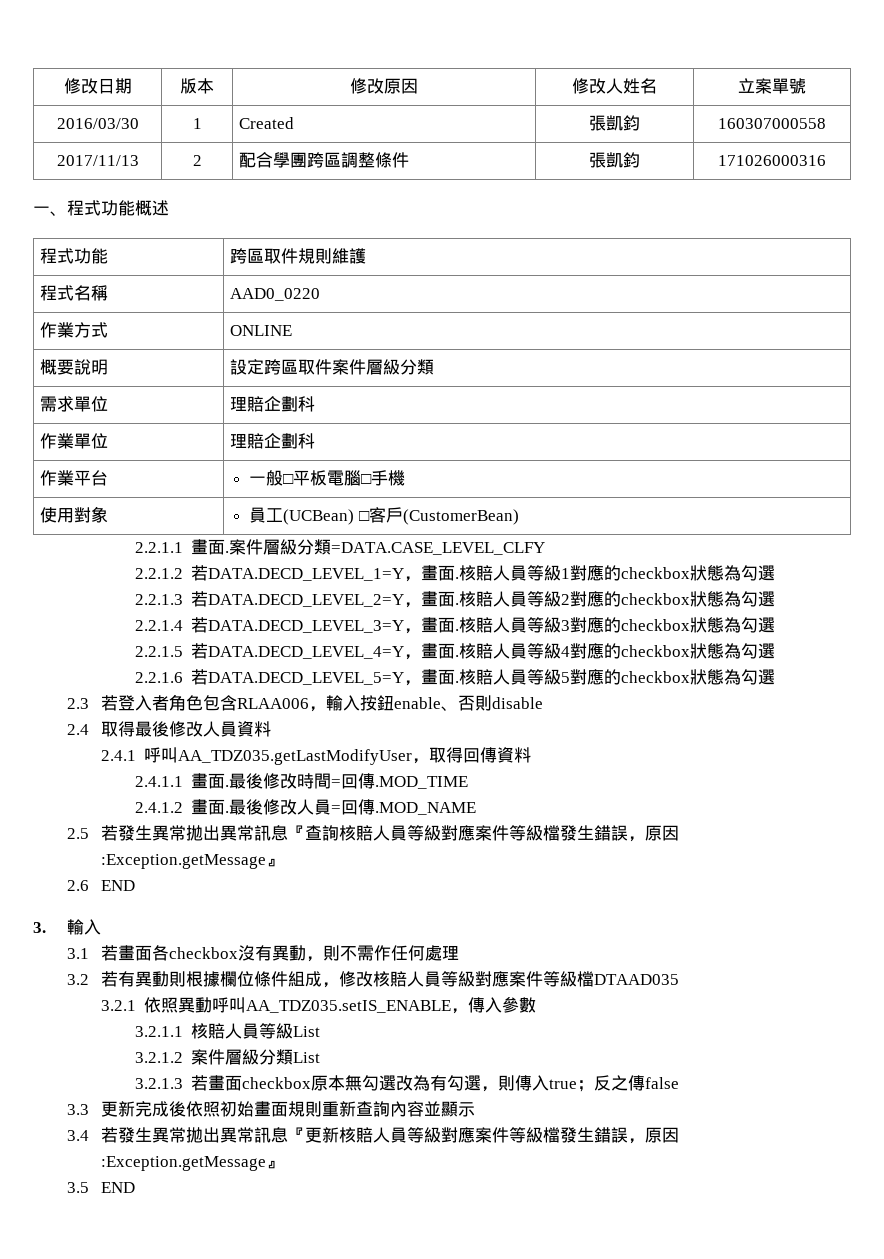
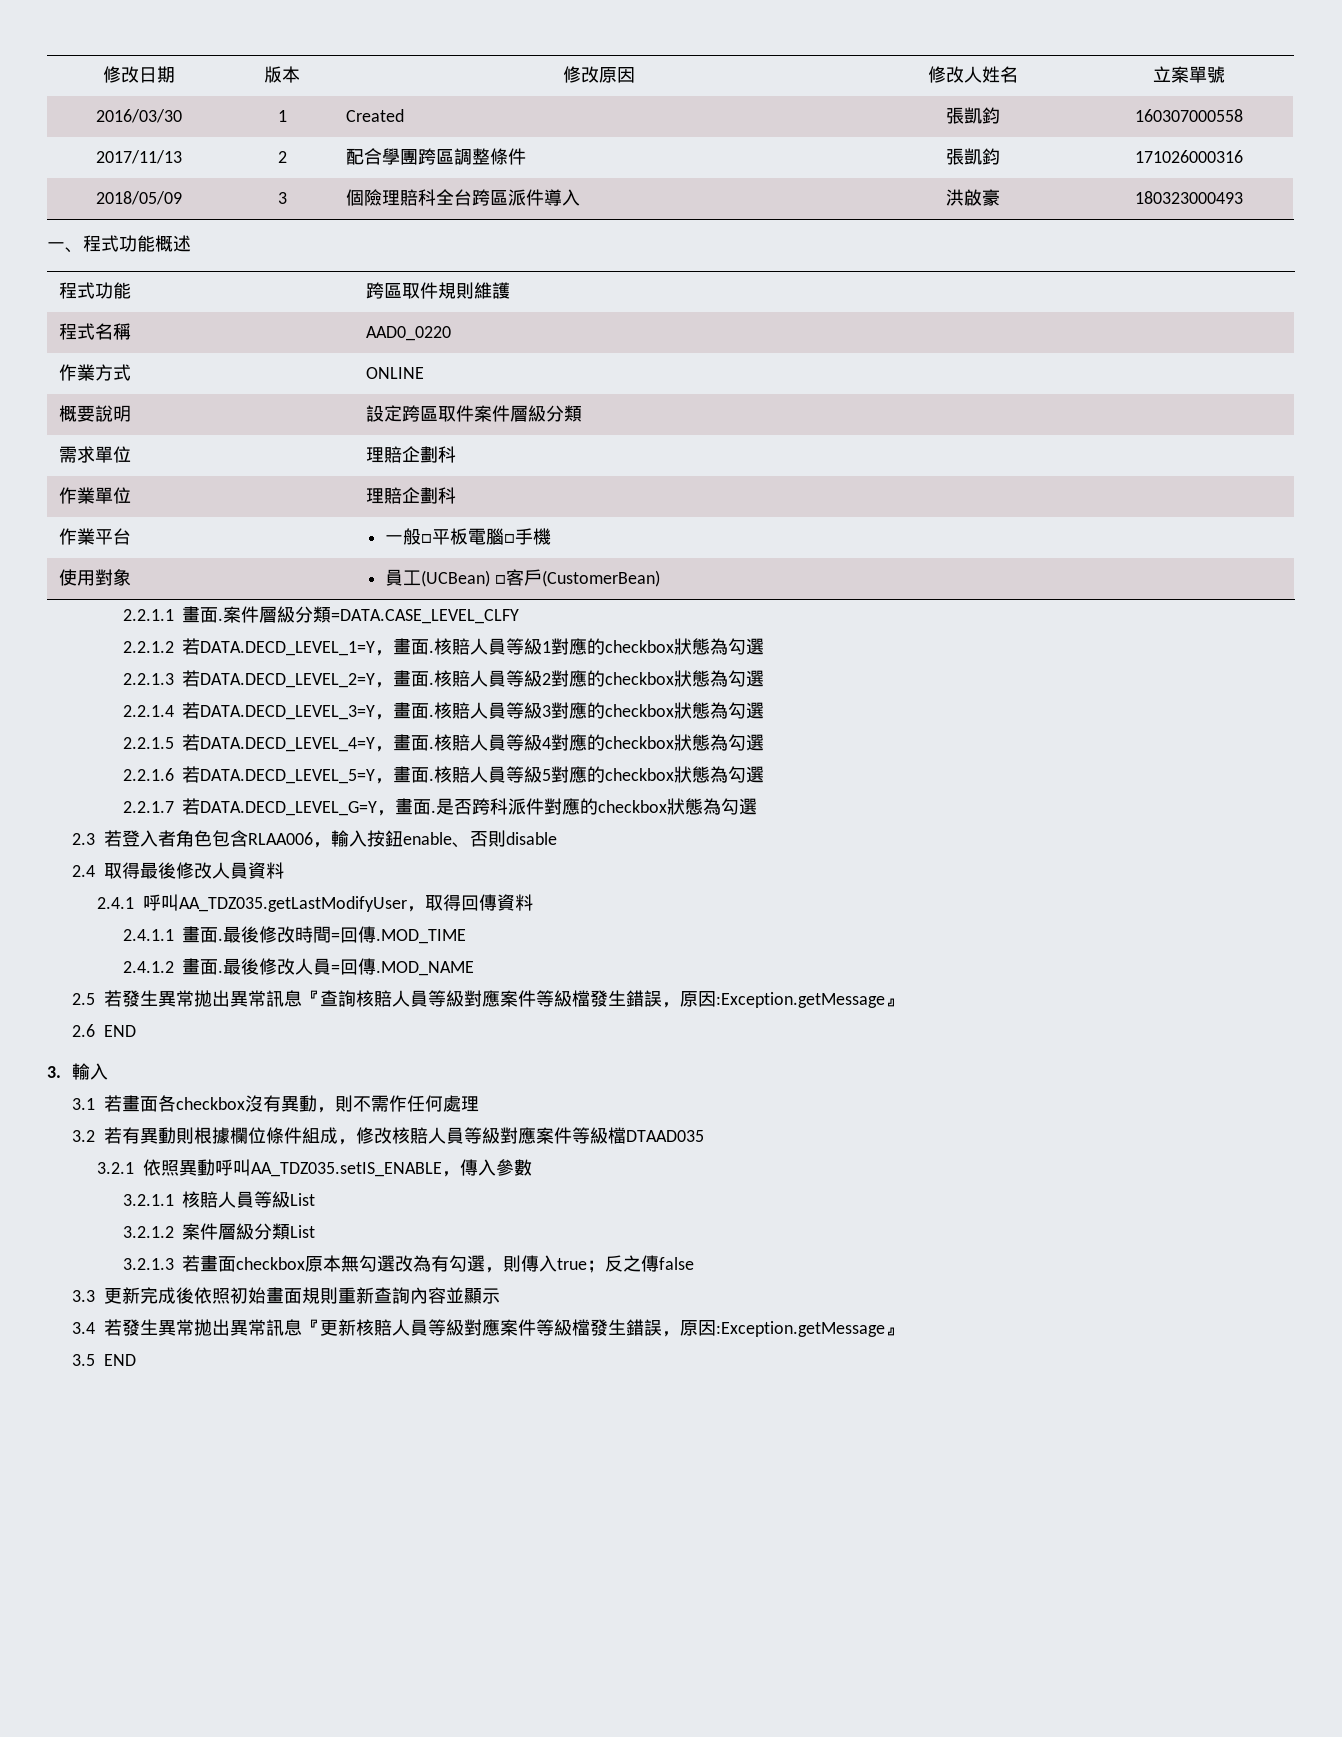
+ 2018/05/09 | 3 | 個險理賠科全台跨區派件導入 | 洪啟豪 | 180323000493
+ 2.2.1.7若DATA.DECD_LEVEL_G=Y，畫面.是否跨科派件對應的checkbox狀態為勾選

